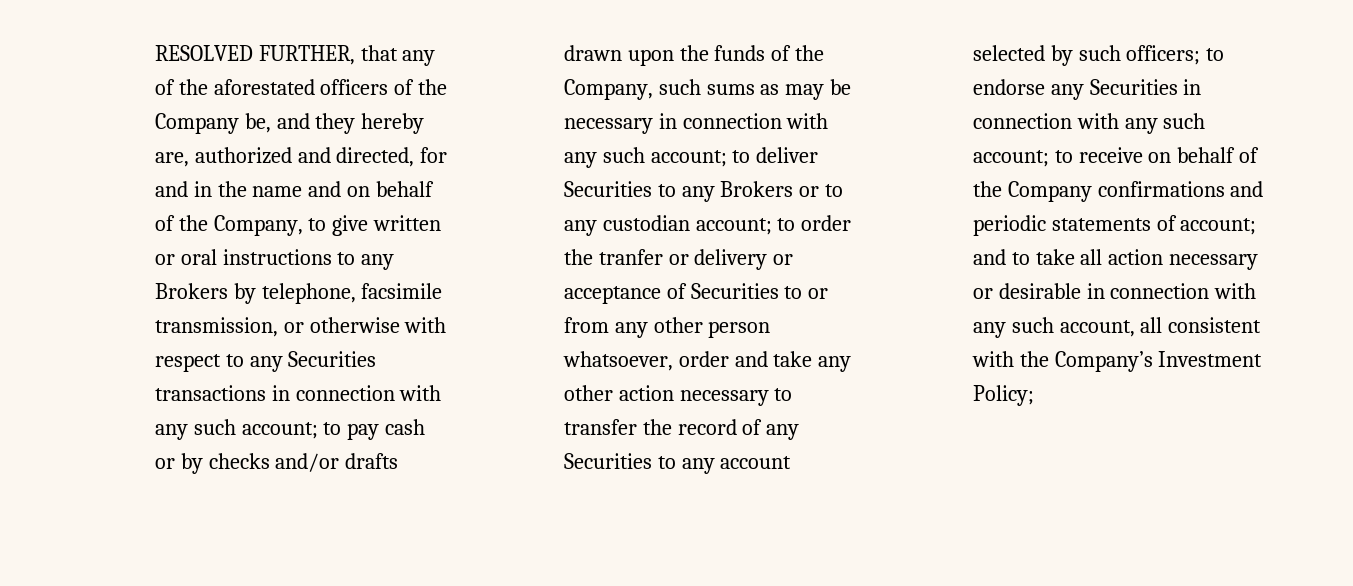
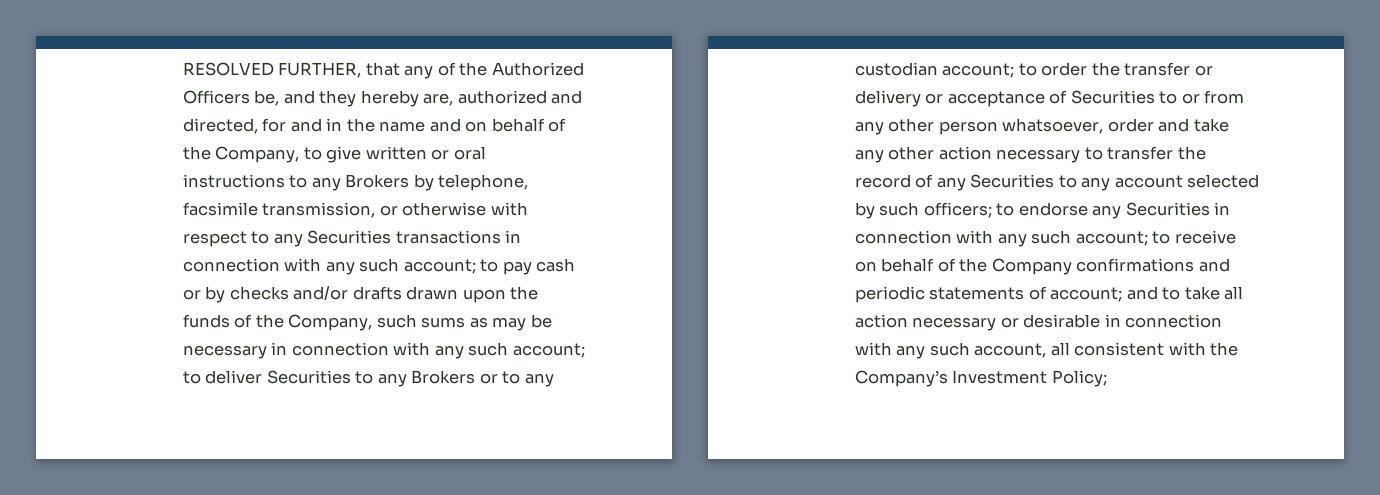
- RESOLVED FURTHER, that any of the aforestated officers of the Company be, and they hereby are, authorized and directed, for and in the name and on behalf of the Company, to give written or oral instructions to any Brokers by telephone, facsimile transmission, or otherwise with respect to any Securities transactions in connection with any such account;
+ RESOLVED FURTHER, that any of the Authorized Officers be, and they hereby are, authorized and directed, for and in the name and on behalf of the Company, to give written or oral instructions to any Brokers by telephone, facsimile transmission, or otherwise with respect to any Securities transactions in connection with any such account;
- to order the tranfer or delivery or acceptance of Securities to or from any other person whatsoever, order and take any other action necessary to transfer the record of any Securities to any account selected by such officers;
+ to order the transfer or delivery or acceptance of Securities to or from any other person whatsoever, order and take any other action necessary to transfer the record of any Securities to any account selected by such officers;

